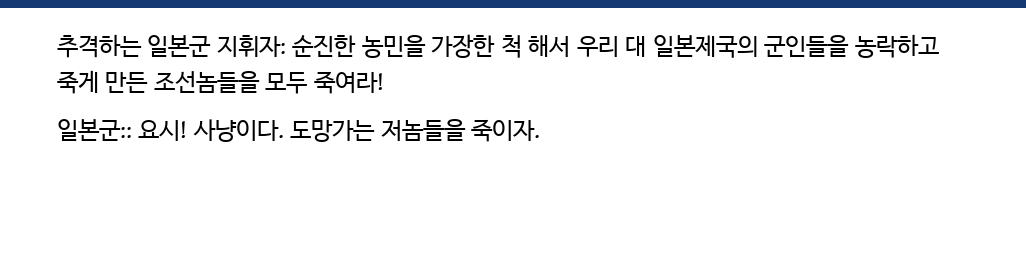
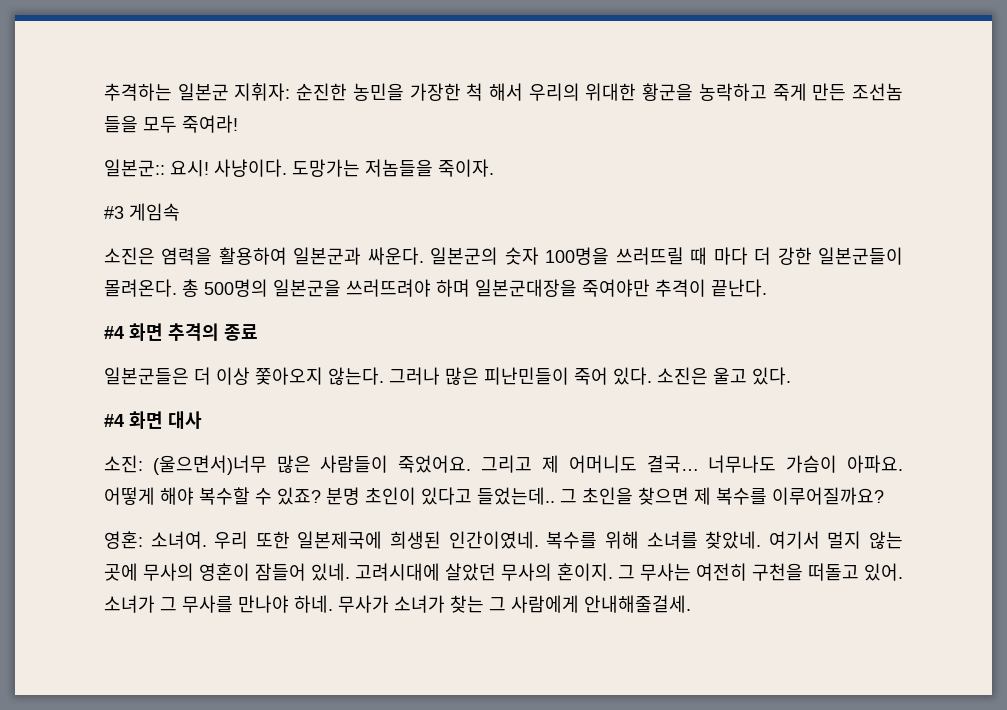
- 추격하는 일본군 지휘자: 순진한 농민을 가장한 척 해서 우리 대 일본제국의 군인들을 농락하고 죽게 만든 조선놈들을 모두 죽여라!
+ 추격하는 일본군 지휘자: 순진한 농민을 가장한 척 해서 우리의 위대한 황군을 농락하고 죽게 만든 조선놈 들을 모두 죽여라!
+ #3 게임속
+ 소진은 염력을 활용하여 일본군과 싸운다. 일본군의 숫자 100명을 쓰러뜨릴 때 마다 더 강한 일본군들이 몰려온다. 총 500명의 일본군을 쓰러뜨려야 하며 일본군대장을 죽여야만 추격이 끝난다.
+ #4 화면 추격의 종료
+ 일본군들은 더 이상 쫓아오지 않는다. 그러나 많은 피난민들이 죽어 있다. 소진은 울고 있다.
+ #4 화면 대사
+ 소진: (울으면서)너무 많은 사람들이 죽었어요. 그리고 제 어머니도 결국… 너무나도 가슴이 아파요. 어떻게 해야 복수할 수 있죠? 분명 초인이 있다고 들었는데.. 그 초인을 찾으면 제 복수를 이루어질까요?
+ 영혼: 소녀여. 우리 또한 일본제국에 희생된 인간이였네. 복수를 위해 소녀를 찾았네. 여기서 멀지 않는 곳에 무사의 영혼이 잠들어 있네. 고려시대에 살았던 무사의 혼이지. 그 무사는 여전히 구천을 떠돌고 있어. 소녀가 그 무사를 만나야 하네. 무사가 소녀가 찾는 그 사람에게 안내해줄걸세.

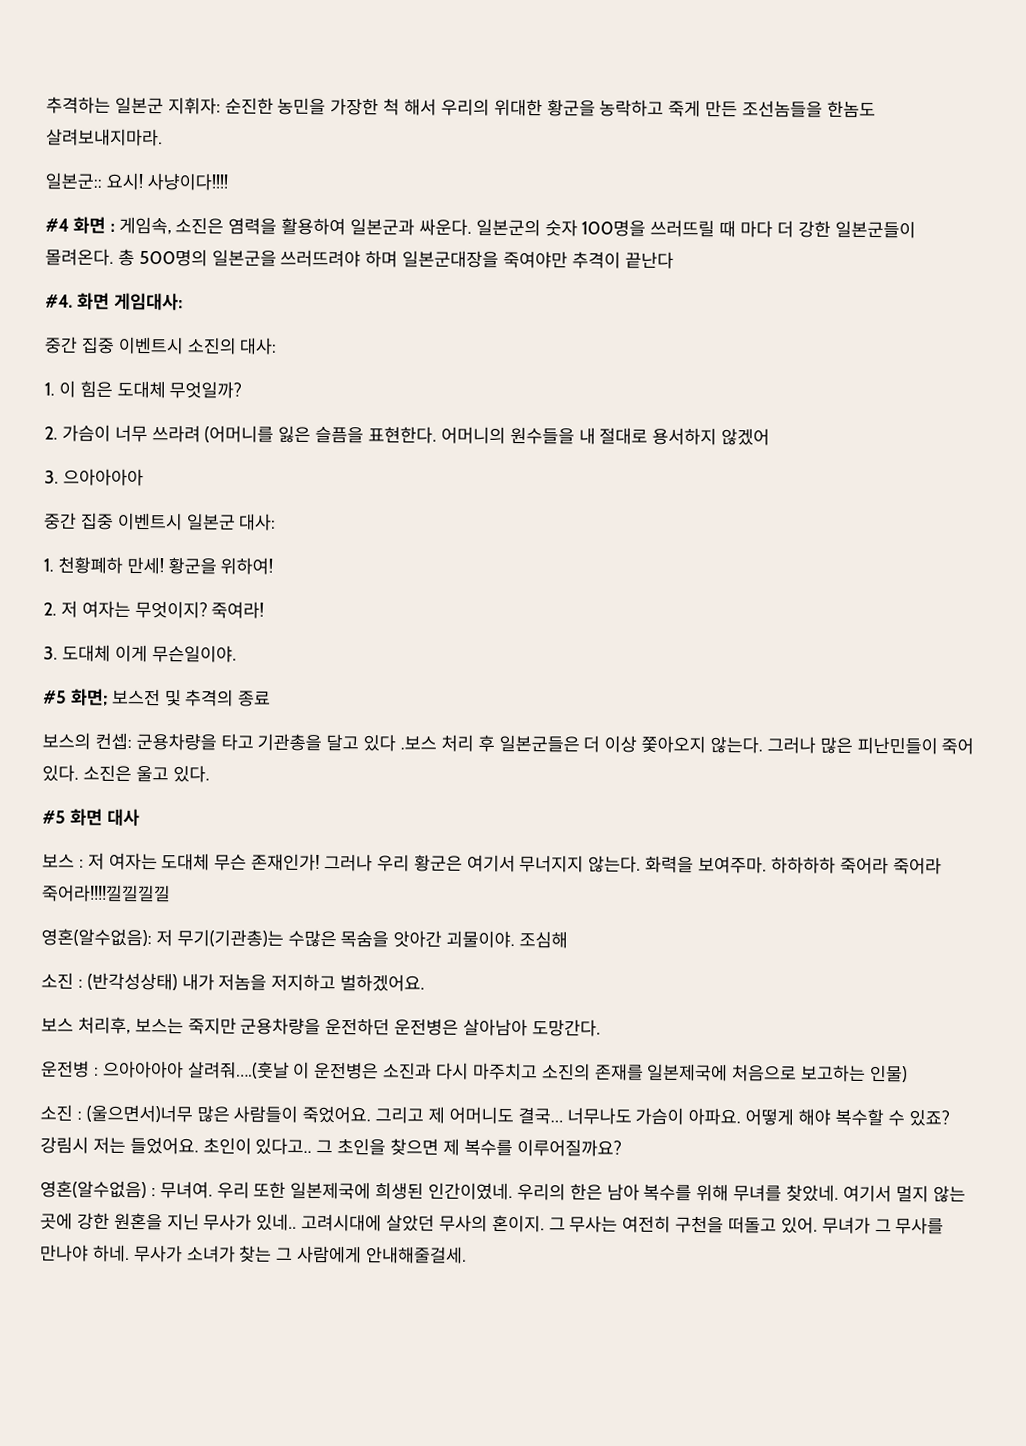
- 추격하는 일본군 지휘자: 순진한 농민을 가장한 척 해서 우리의 위대한 황군을 농락하고 죽게 만든 조선놈 들을 모두 죽여라!
- 일본군:: 요시! 사냥이다. 도망가는 저놈들을 죽이자.
- #3 게임속
- 소진은 염력을 활용하여 일본군과 싸운다.
+ 추격하는 일본군 지휘자: 순진한 농민을 가장한 척 해서 우리의 위대한 황군을 농락하고 죽게 만든 조선놈들을 한놈도 살려보내지마라.
+ 일본군:: 요시! 사냥이다!!!!
+ #4 화면 : 게임속, 소진은 염력을 활용하여 일본군과 싸운다.
- 총 500명의 일본군을 쓰러뜨려야 하며 일본군대장을 죽여야만 추격이 끝난다.
- #4 화면 추격의 종료
- 일본군들은 더 이상 쫓아오지 않는다.
+ 총 500명의 일본군을 쓰러뜨려야 하며 일본군대장을 죽여야만 추격이 끝난다
+ #4. 화면 게임대사:
+ 중간 집중 이벤트시 소진의 대사:
+ 1. 이 힘은 도대체 무엇일까?
+ 2. 가슴이 너무 쓰라려 (어머니를 잃은 슬픔을 표현한다. 어머니의 원수들을 내 절대로 용서하지 않겠어
+ 3. 으아아아아
+ 중간 집중 이벤트시 일본군 대사:
+ 1. 천황폐하 만세! 황군을 위하여!
+ 2. 저 여자는 무엇이지? 죽여라!
+ 3. 도대체 이게 무슨일이야.
+ #5 화면; 보스전 및 추격의 종료
+ 보스의 컨셉: 군용차량을 타고 기관총을 달고 있다 .보스 처리 후 일본군들은 더 이상 쫓아오지 않는다.
- #4 화면 대사
+ #5 화면 대사
- 소진: (울으면서)너무 많은 사람들이 죽었어요.
+ 보스 : 저 여자는 도대체 무슨 존재인가! 그러나 우리 황군은 여기서 무너지지 않는다. 화력을 보여주마. 하하하하 죽어라 죽어라 죽어라!!!!낄낄낄낄
+ 영혼(알수없음): 저 무기(기관총)는 수많은 목숨을 앗아간 괴물이야. 조심해
+ 소진 : (반각성상태) 내가 저놈을 저지하고 벌하겠어요.
+ 보스 처리후, 보스는 죽지만 군용차량을 운전하던 운전병은 살아남아 도망간다.
+ 운전병 : 으아아아아 살려줘….(훗날 이 운전병은 소진과 다시 마주치고 소진의 존재를 일본제국에 처음으로 보고하는 인물)
+ 소진 : (울으면서)너무 많은 사람들이 죽었어요.
- 분명 초인이 있다고 들었는데..
+ 강림시 저는 들었어요. 초인이 있다고..
- 영혼: 소녀여.
+ 영혼(알수없음) : 무녀여.
- 복수를 위해 소녀를 찾았네.
+ 우리의 한은 남아 복수를 위해 무녀를 찾았네.
- 여기서 멀지 않는 곳에 무사의 영혼이 잠들어 있네.
+ 여기서 멀지 않는 곳에 강한 원혼을 지닌 무사가 있네..
- 소녀가 그 무사를 만나야 하네.
+ 무녀가 그 무사를 만나야 하네.

